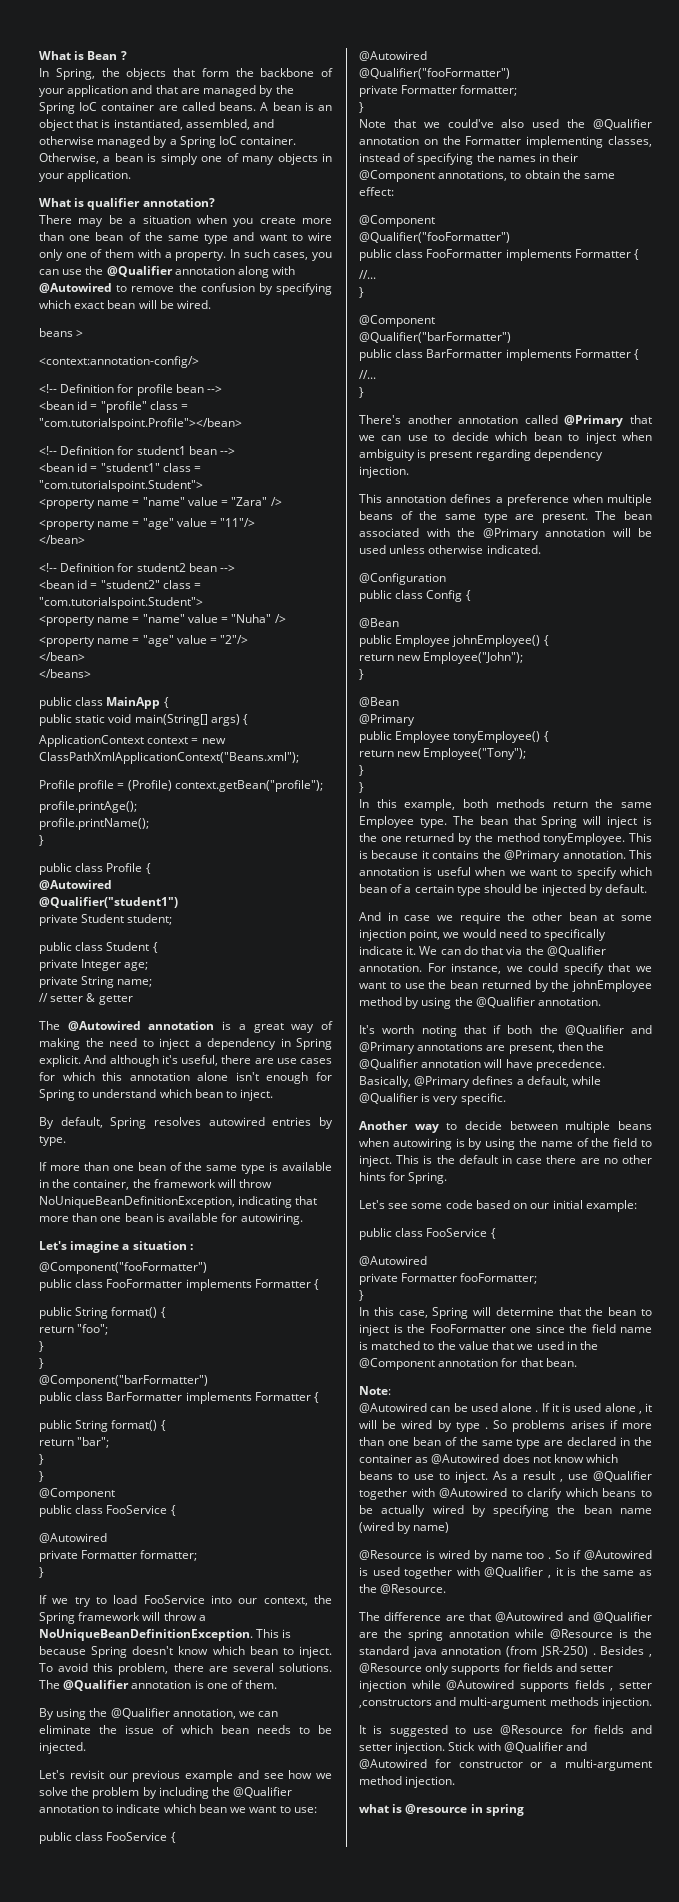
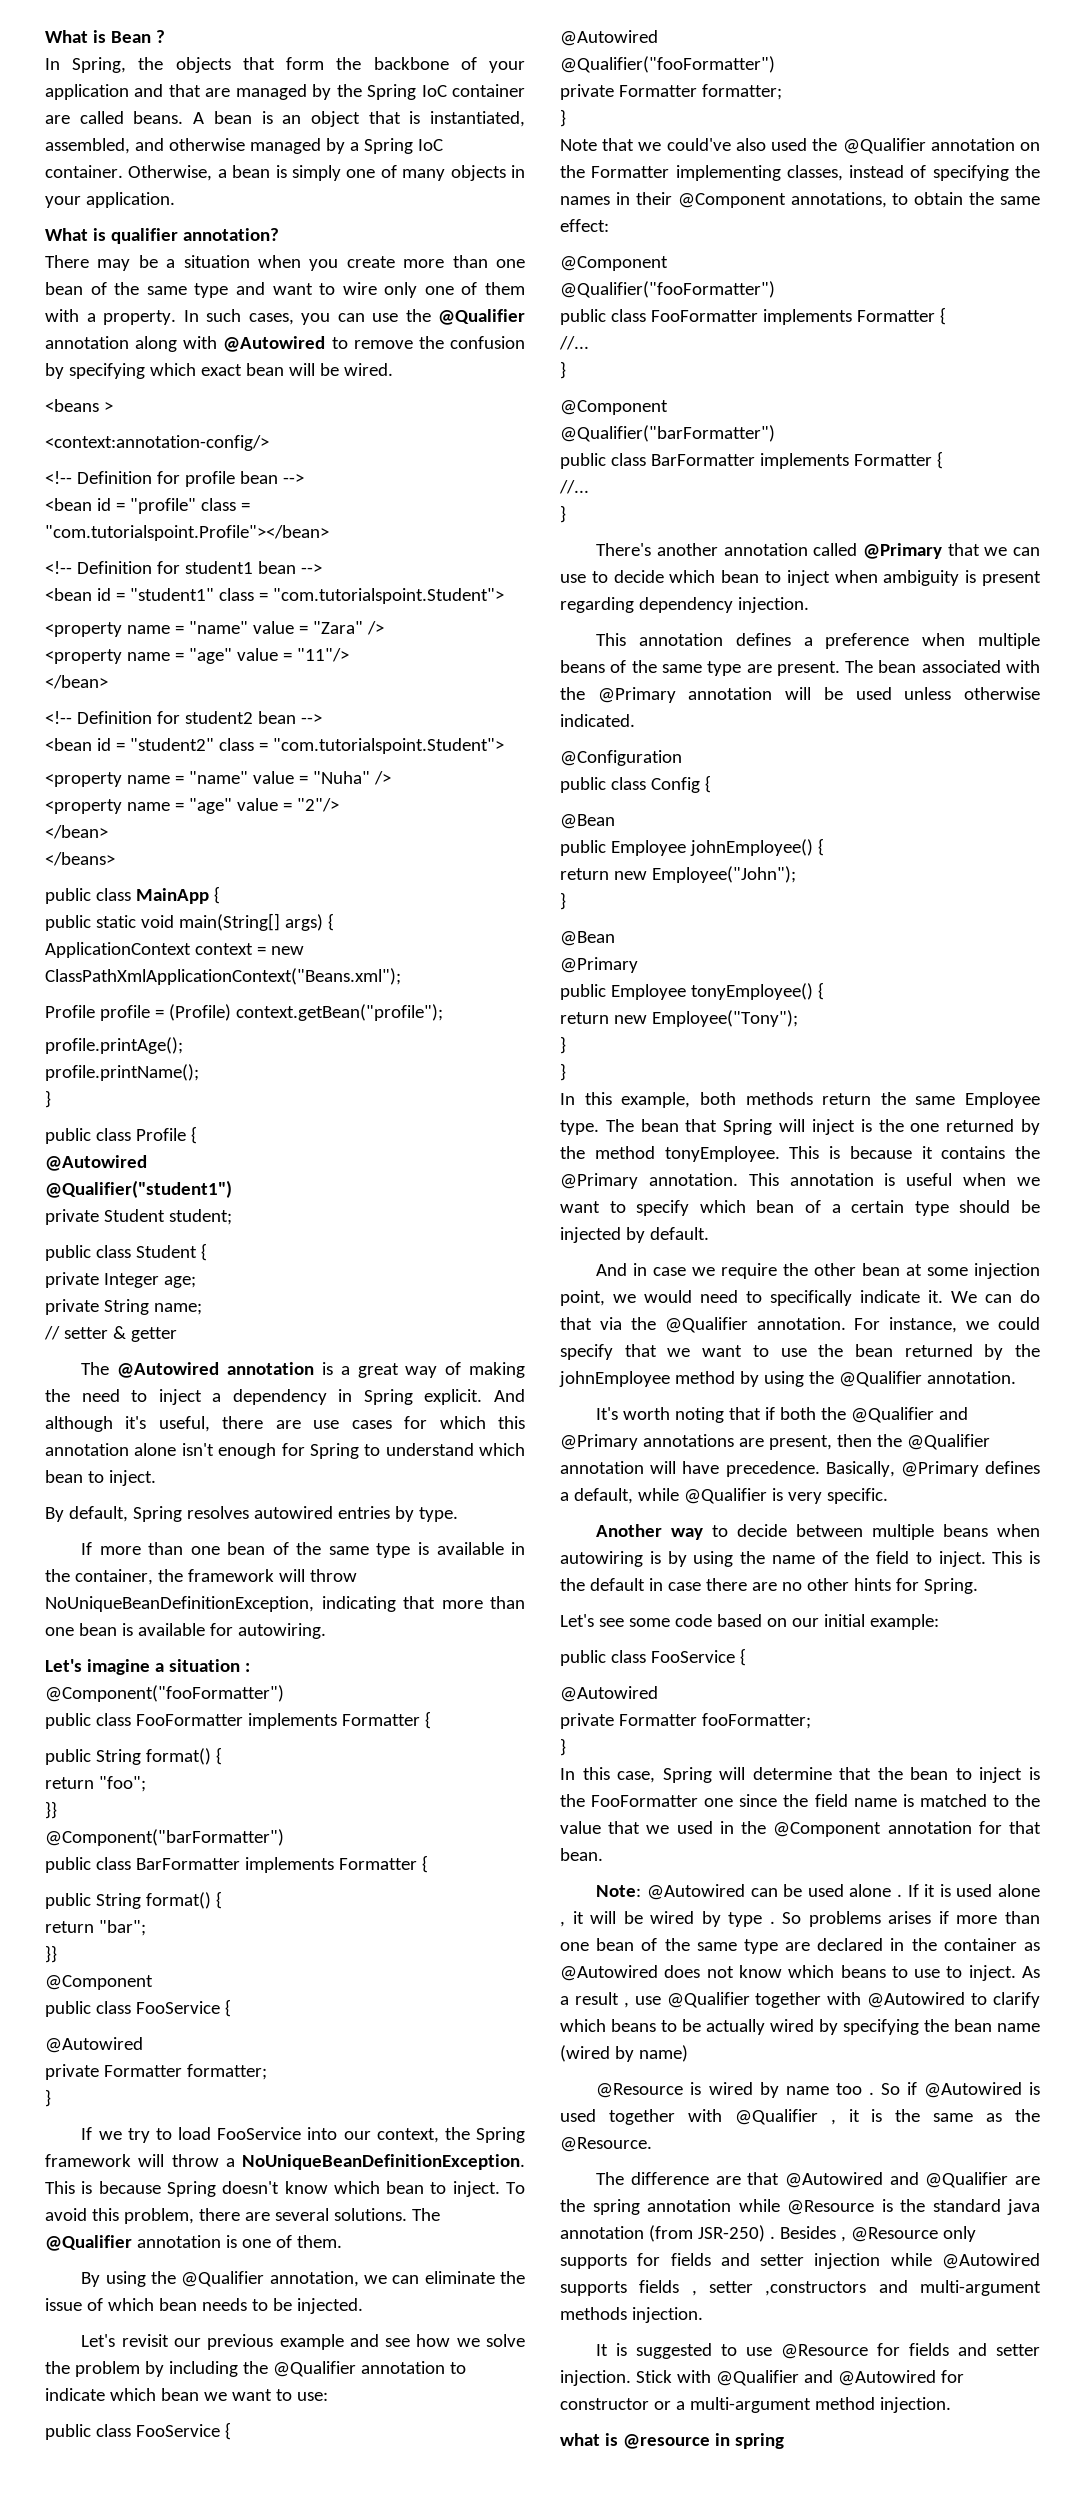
- beans >
+ <beans >
  return "foo";
- }
- }
+ }}
  return "bar";
- }
- }
+ }}
- Note:
- @Autowired can be used alone .
+ Note: @Autowired can be used alone .

